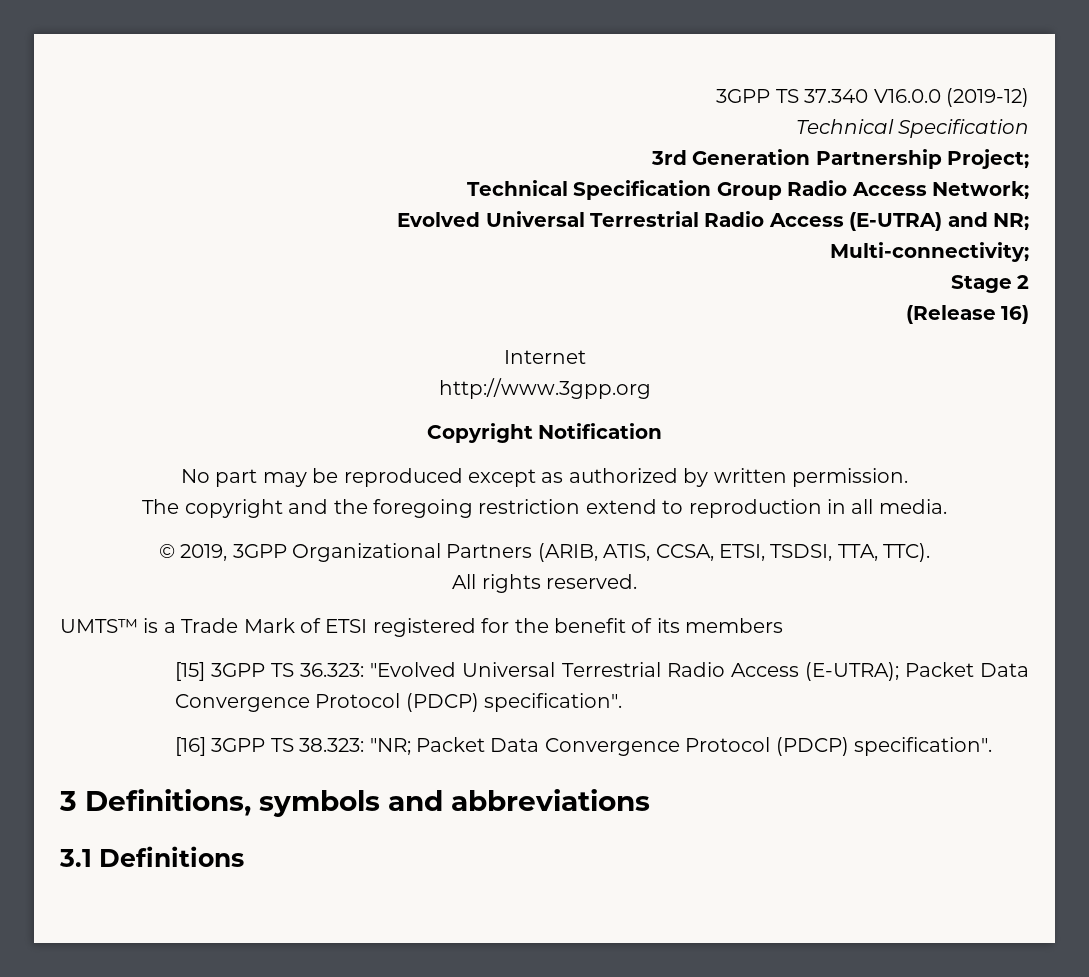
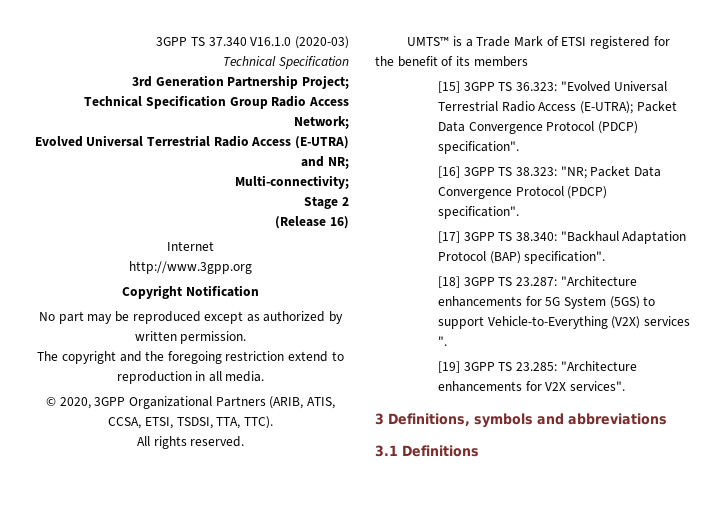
- 3GPP TS 37.340 V16.0.0 (2019-12)
+ 3GPP TS 37.340 V16.1.0 (2020-03)
- © 2019, 3GPP Organizational Partners (ARIB, ATIS, CCSA, ETSI, TSDSI, TTA, TTC).
+ © 2020, 3GPP Organizational Partners (ARIB, ATIS, CCSA, ETSI, TSDSI, TTA, TTC).
+ [17] 3GPP TS 38.340: "Backhaul Adaptation Protocol (BAP) specification".
+ [18] 3GPP TS 23.287: "Architecture enhancements for 5G System (5GS) to support Vehicle-to-Everything (V2X) services ".
+ [19] 3GPP TS 23.285: "Architecture enhancements for V2X services".

